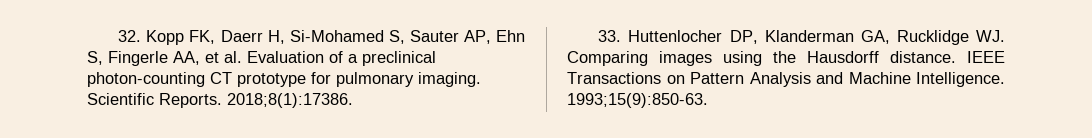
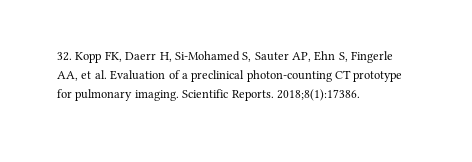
- 33. Huttenlocher DP, Klanderman GA, Rucklidge WJ. Comparing images using the Hausdorff distance. IEEE Transactions on Pattern Analysis and Machine Intelligence. 1993;15(9):850-63.

